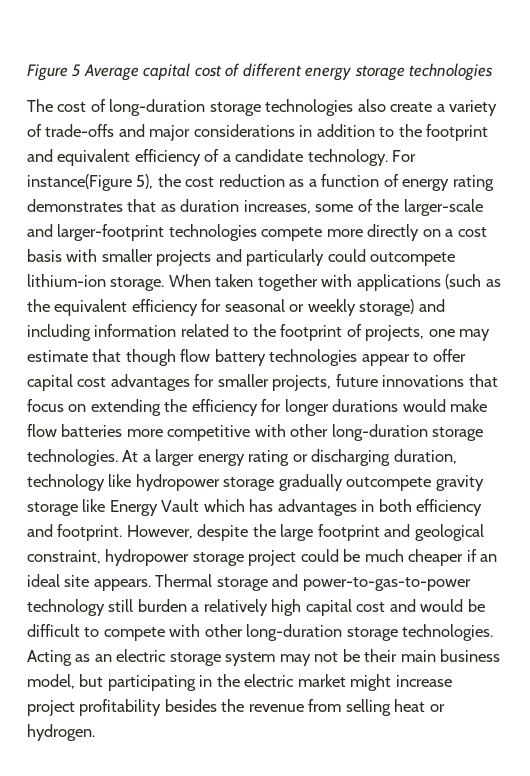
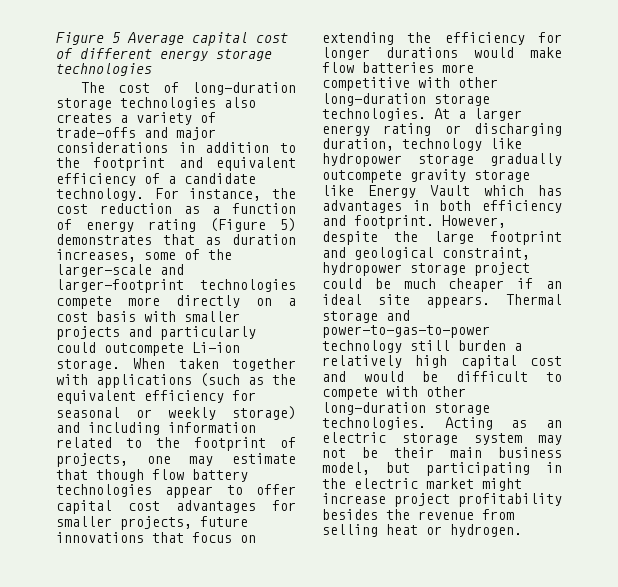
- The cost of long-duration storage technologies also create a variety of trade-offs and major considerations in addition to the footprint and equivalent efficiency of a candidate technology.
+ The cost of long-duration storage technologies also creates a variety of trade-offs and major considerations in addition to the footprint and equivalent efficiency of a candidate technology.
- For instance(Figure 5), the cost reduction as a function of energy rating demonstrates that as duration increases, some of the larger-scale and larger-footprint technologies compete more directly on a cost basis with smaller projects and particularly could outcompete lithium-ion storage.
+ For instance, the cost reduction as a function of energy rating (Figure 5) demonstrates that as duration increases, some of the larger-scale and larger-footprint technologies compete more directly on a cost basis with smaller projects and particularly could outcompete Li-ion storage.

